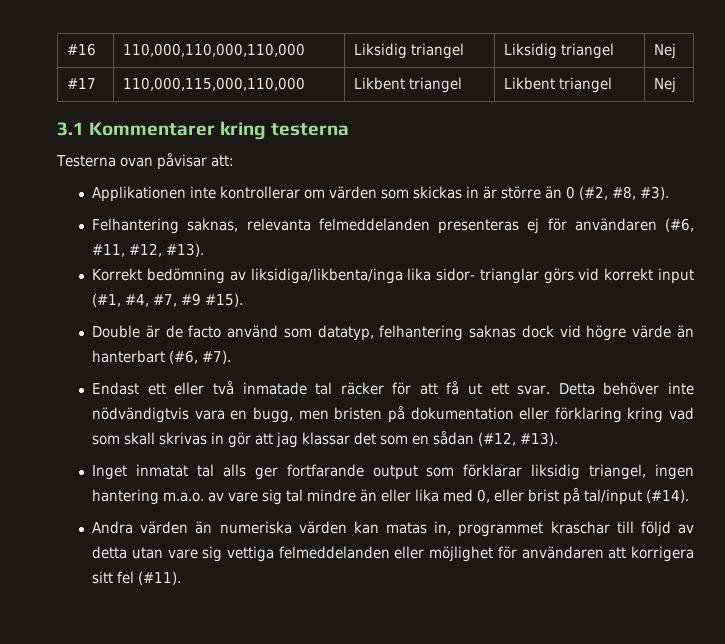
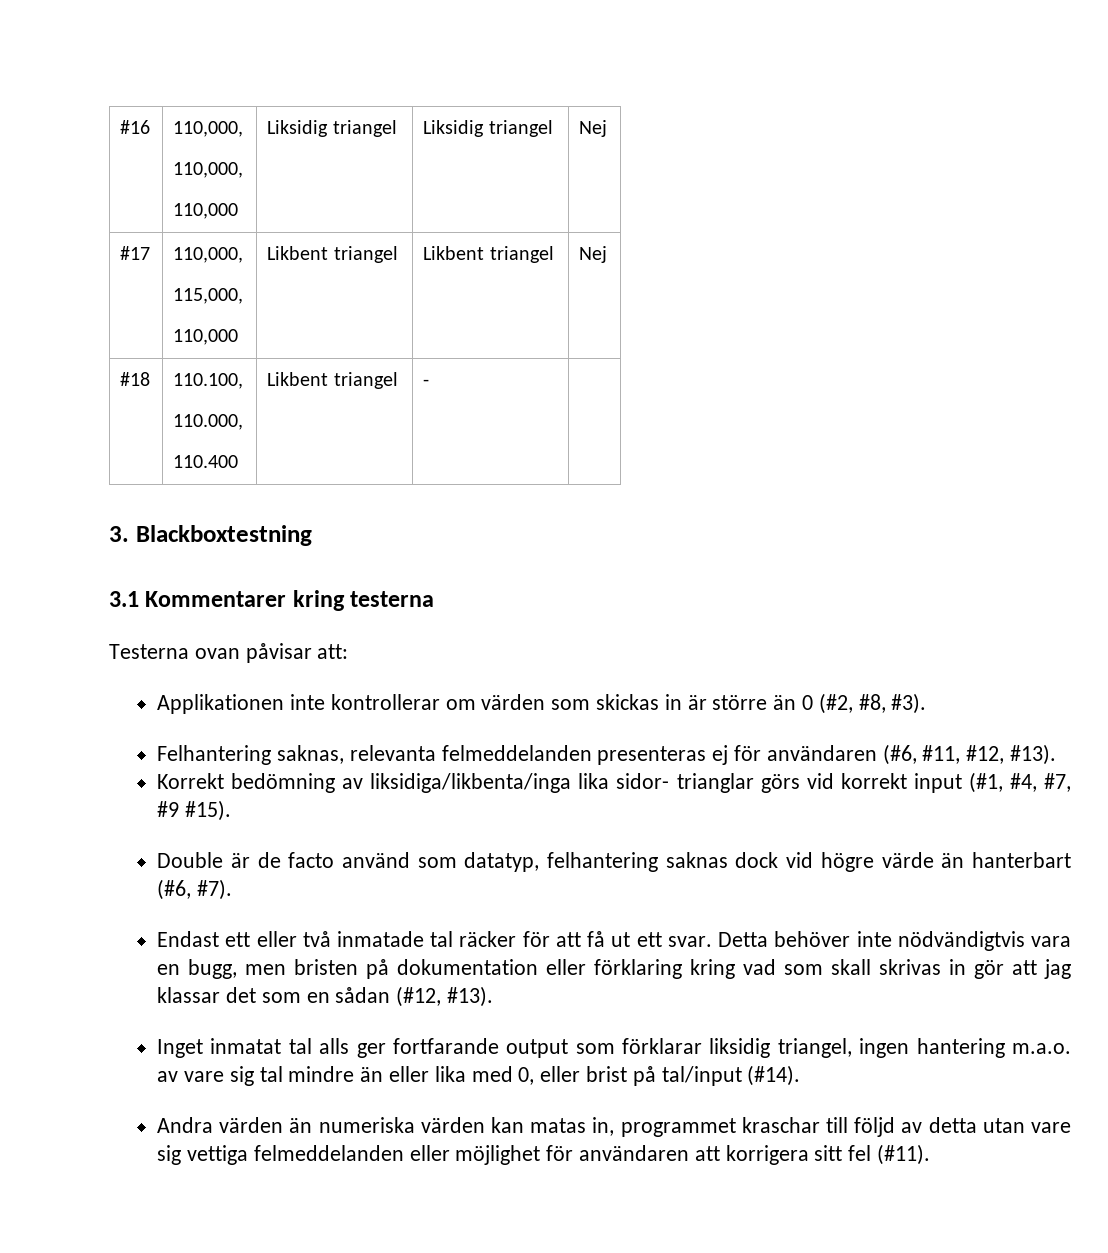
- #16 | 110,000,110,000,110,000 | Liksidig triangel | Liksidig triangel | Nej
+ #16 | 110,000,
+ 110,000,
+ 110,000 | Liksidig triangel | Liksidig triangel | Nej
- #17 | 110,000,115,000,110,000 | Likbent triangel | Likbent triangel | Nej
+ #17 | 110,000,
+ 115,000,
+ 110,000 | Likbent triangel | Likbent triangel | Nej
+ #18 | 110.100,
+ 110.000,
+ 110.400 | Likbent triangel | - |
+ 3. Blackboxtestning

